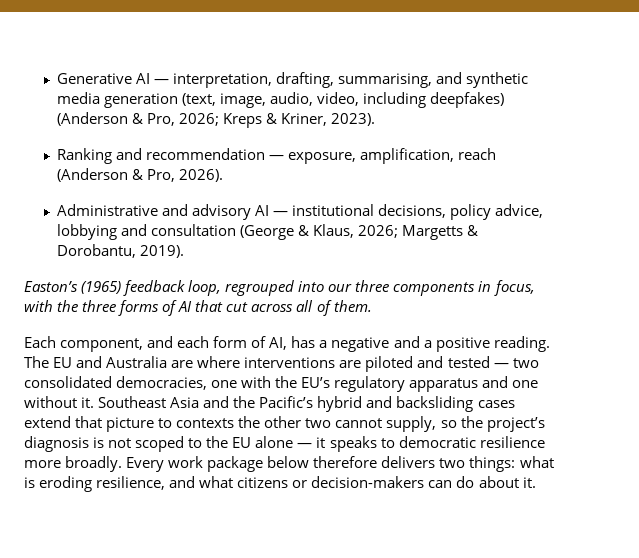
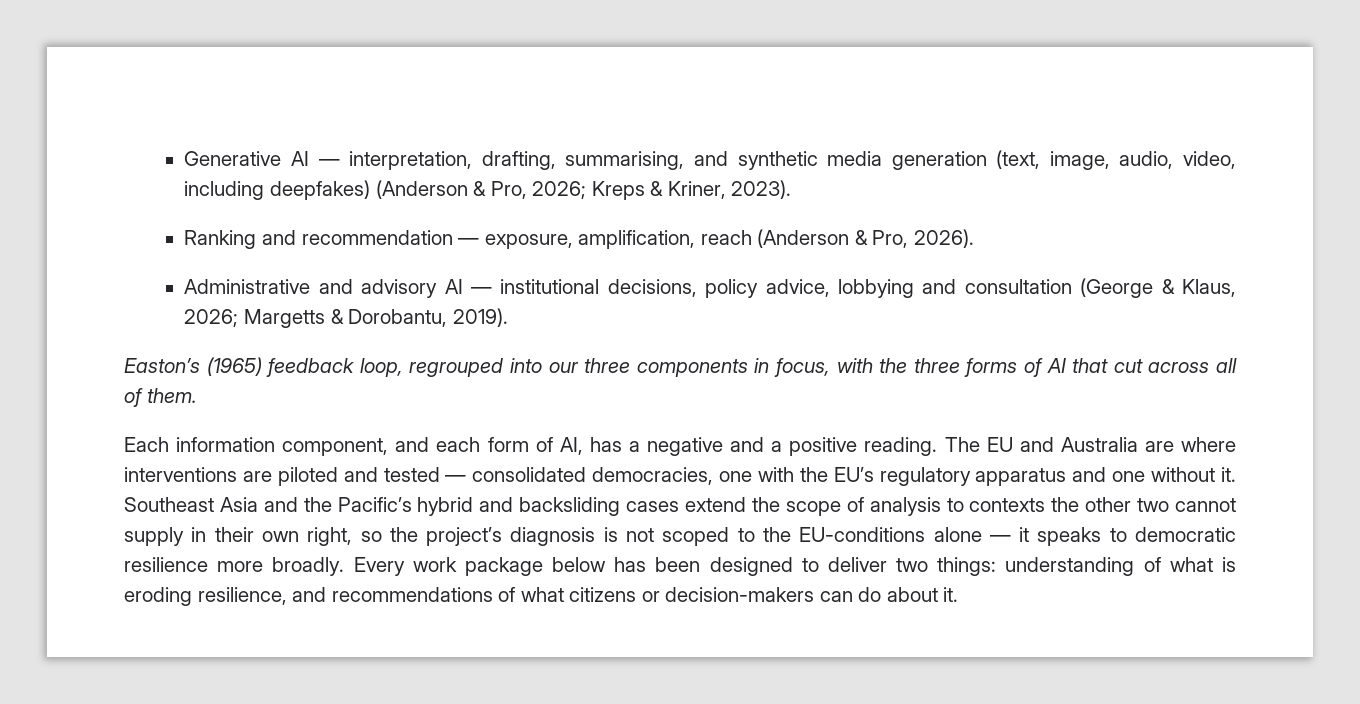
- Each component, and each form of AI, has a negative and a positive reading.
+ Each information component, and each form of AI, has a negative and a positive reading.
- The EU and Australia are where interventions are piloted and tested — two consolidated democracies, one with the EU’s regulatory apparatus and one without it.
+ The EU and Australia are where interventions are piloted and tested — consolidated democracies, one with the EU’s regulatory apparatus and one without it.
- Southeast Asia and the Pacific’s hybrid and backsliding cases extend that picture to contexts the other two cannot supply, so the project’s diagnosis is not scoped to the EU alone — it speaks to democratic resilience more broadly.
+ Southeast Asia and the Pacific’s hybrid and backsliding cases extend the scope of analysis to contexts the other two cannot supply in their own right, so the project’s diagnosis is not scoped to the EU-conditions alone — it speaks to democratic resilience more broadly.
- Every work package below therefore delivers two things: what is eroding resilience, and what citizens or decision-makers can do about it.
+ Every work package below has been designed to deliver two things: understanding of what is eroding resilience, and recommendations of what citizens or decision-makers can do about it.

